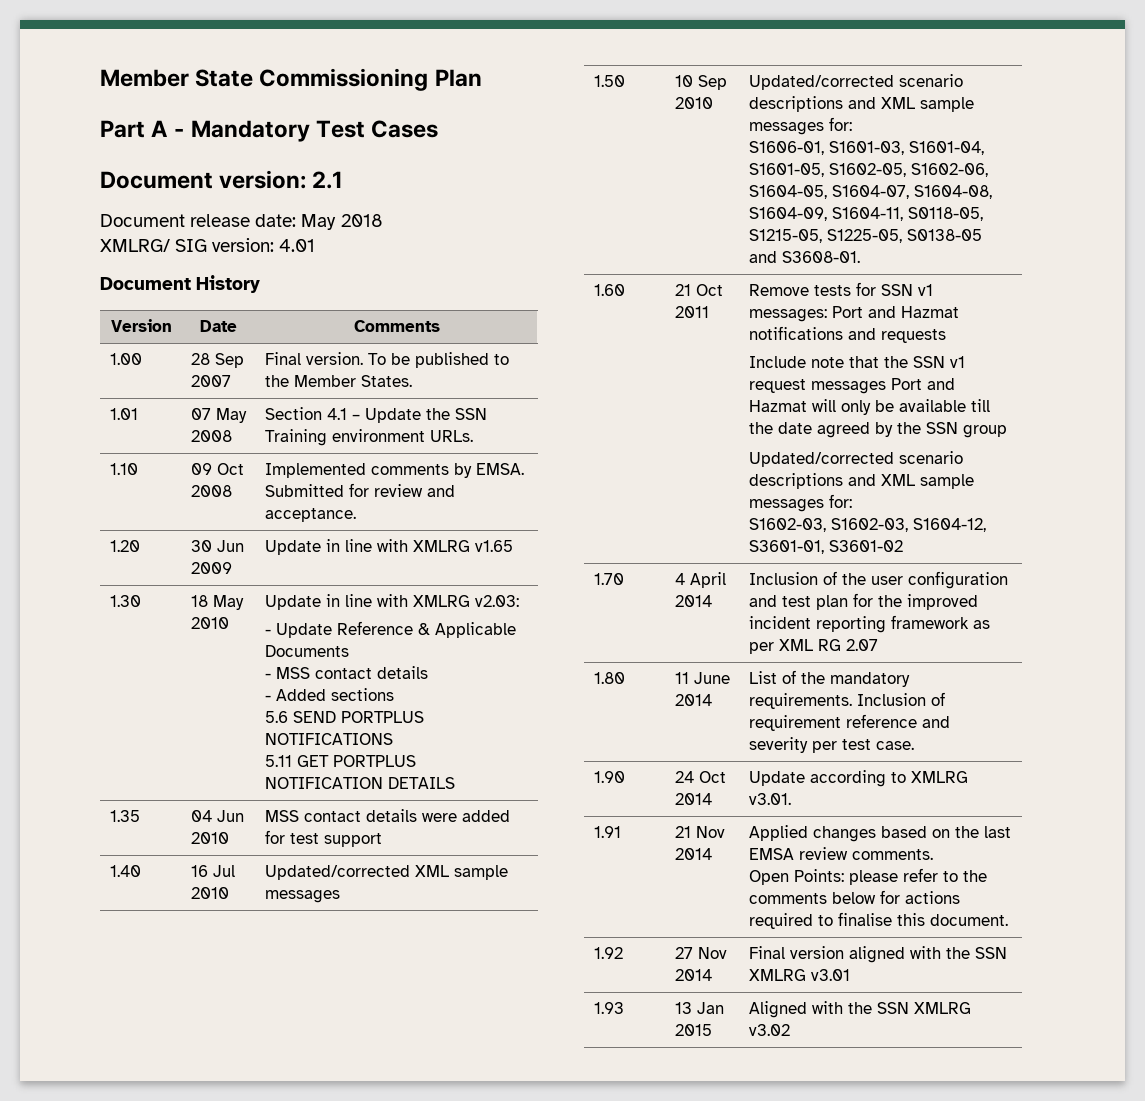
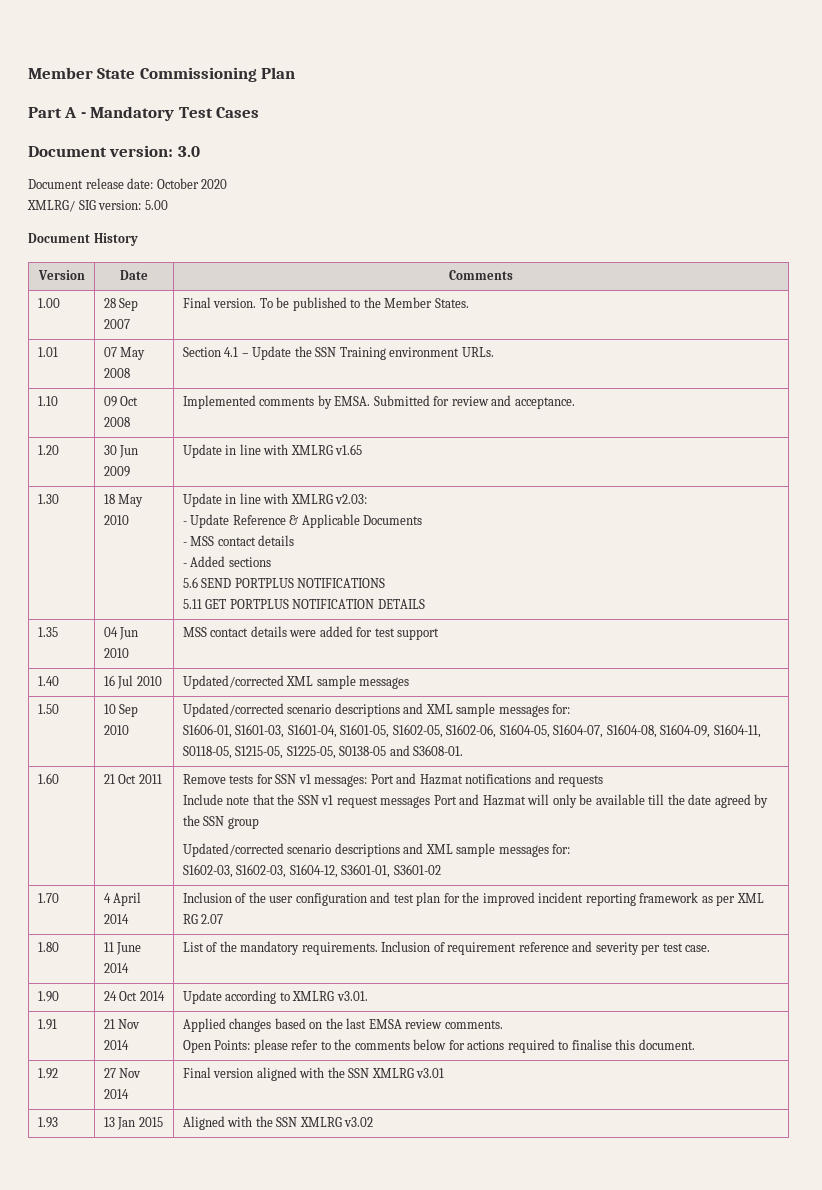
- Document version: 2.1
+ Document version: 3.0
- Document release date: May 2018
+ Document release date: October 2020
- XMLRG/ SIG version: 4.01
+ XMLRG/ SIG version: 5.00

